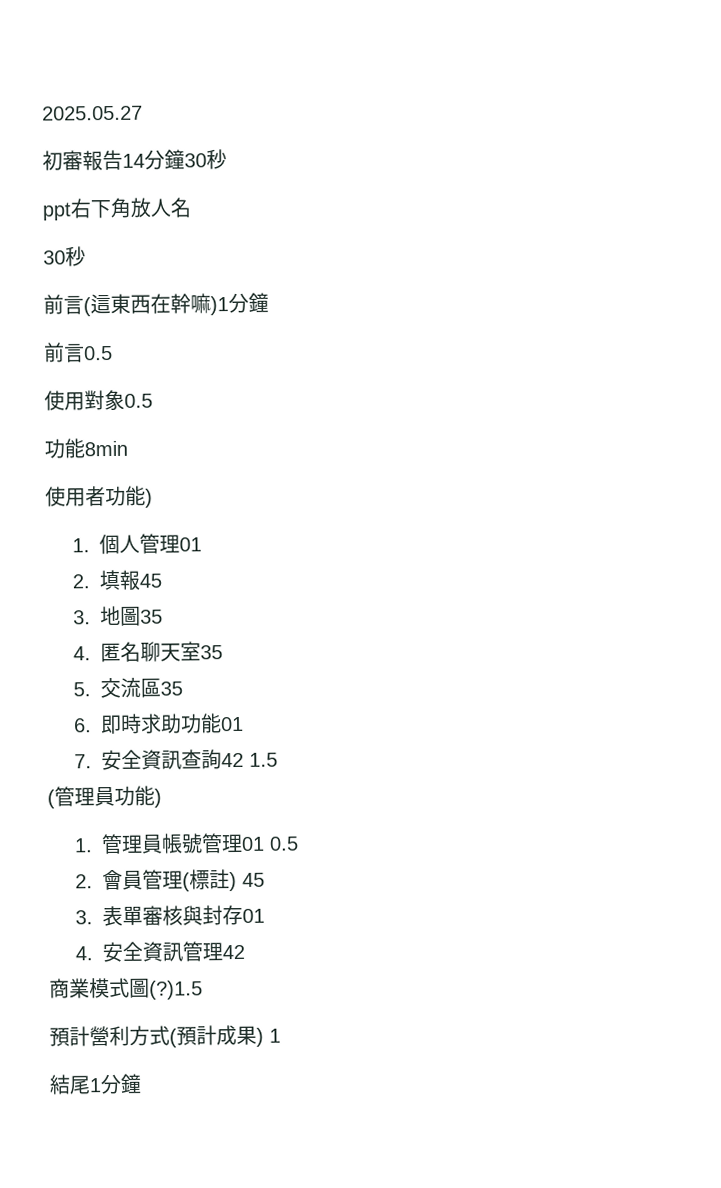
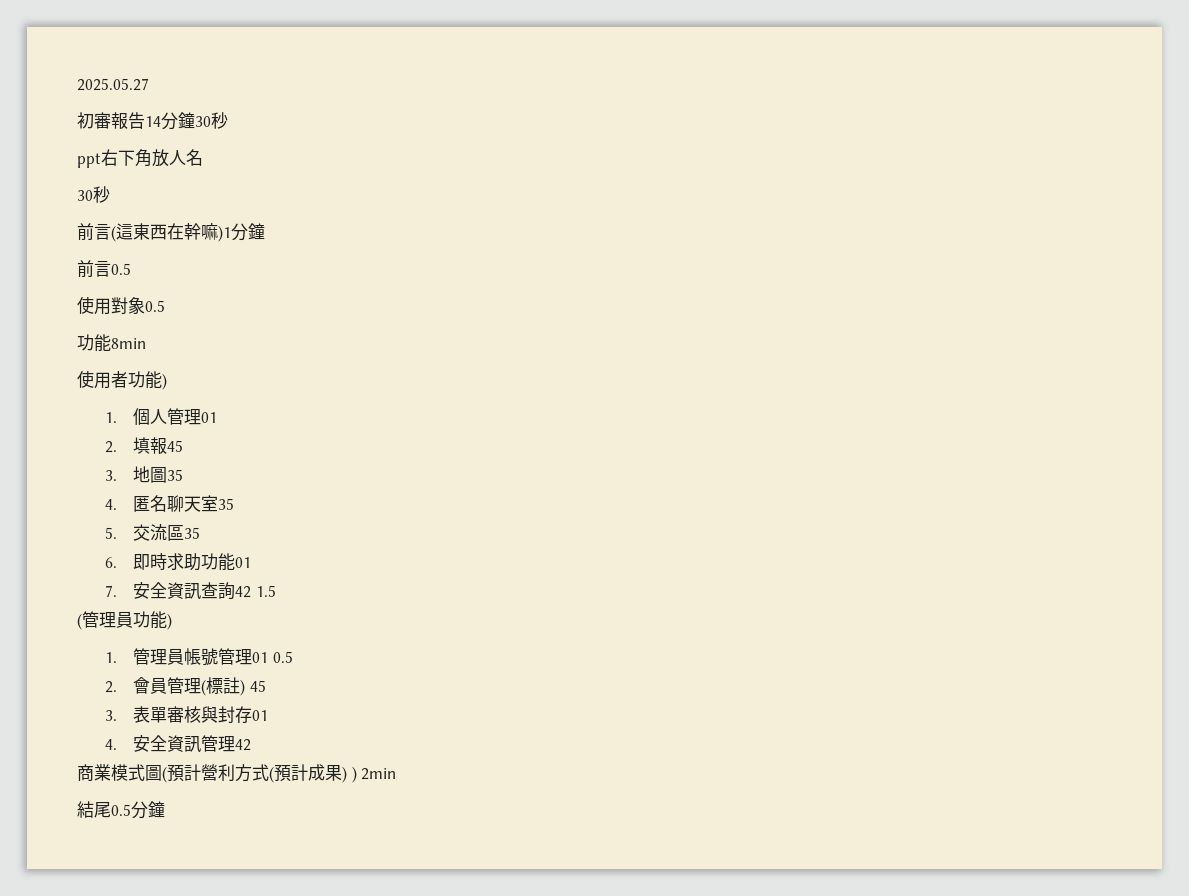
- 商業模式圖(?)1.5
- 預計營利方式(預計成果) 1
+ 商業模式圖(預計營利方式(預計成果) ) 2min
- 結尾1分鐘
+ 結尾0.5分鐘

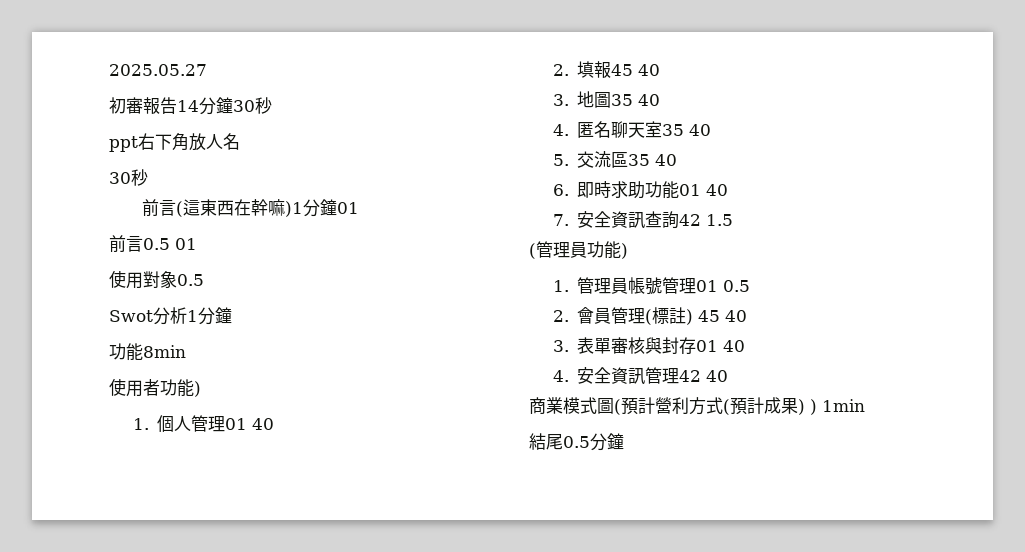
- 前言(這東西在幹嘛)1分鐘
+ 前言(這東西在幹嘛)1分鐘01
- 前言0.5
+ 前言0.5 01
+ Swot分析1分鐘
- 1.個人管理01
+ 1.個人管理01 40
- 2.填報45
+ 2.填報45 40
- 3.地圖35
+ 3.地圖35 40
- 4.匿名聊天室35
+ 4.匿名聊天室35 40
- 5.交流區35
+ 5.交流區35 40
- 6.即時求助功能01
+ 6.即時求助功能01 40
- 2.會員管理(標註) 45
+ 2.會員管理(標註) 45 40
- 3.表單審核與封存01
+ 3.表單審核與封存01 40
- 4.安全資訊管理42
+ 4.安全資訊管理42 40
- 商業模式圖(預計營利方式(預計成果) ) 2min
+ 商業模式圖(預計營利方式(預計成果) ) 1min

